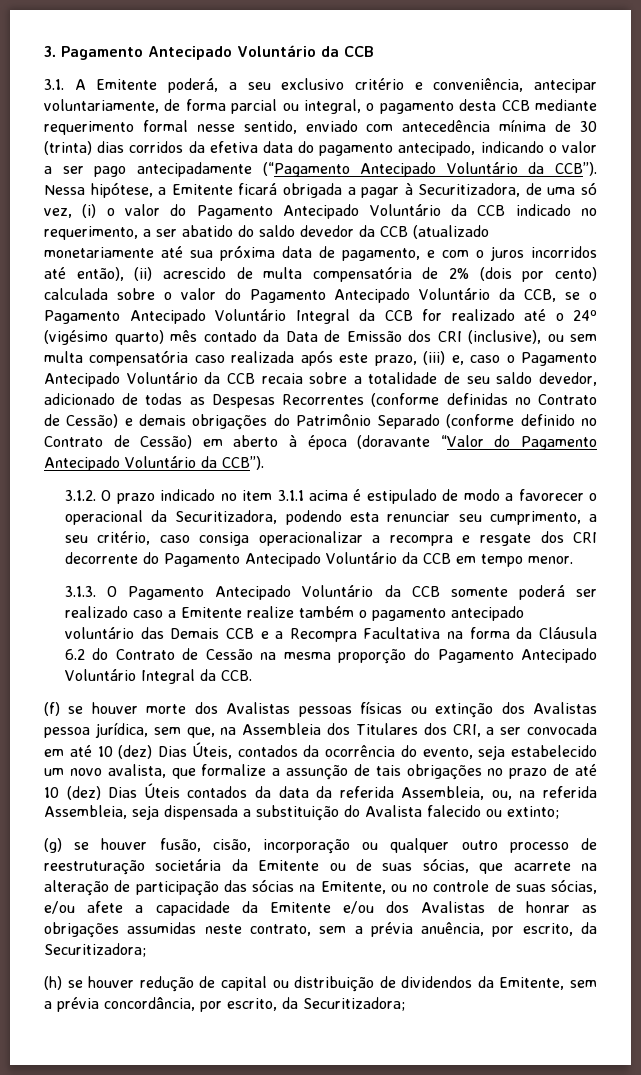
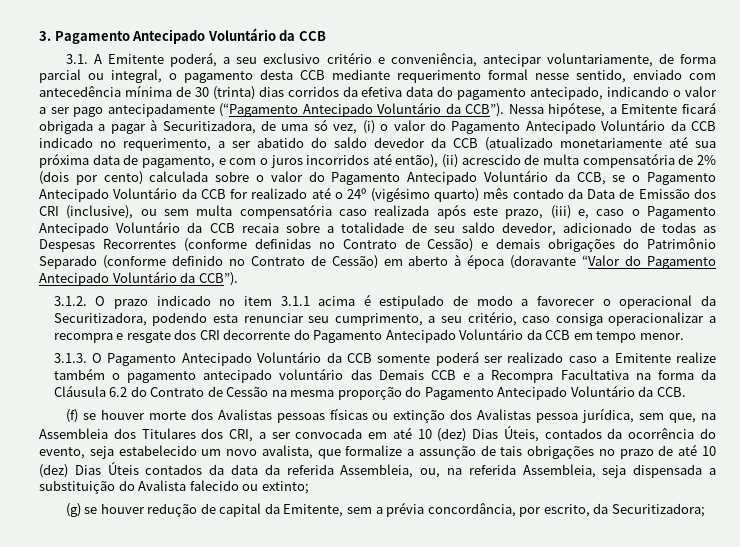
- Nessa hipótese, a Emitente ficará obrigada a pagar à Securitizadora, de uma só vez, (i) o valor do Pagamento Antecipado Voluntário da CCB indicado no requerimento, a ser abatido do saldo devedor da CCB (atualizado monetariamente até sua próxima data de pagamento, e com o juros incorridos até então), (ii) acrescido de multa compensatória de 2% (dois por cento) calculada sobre o valor do Pagamento Antecipado Voluntário da CCB, se o Pagamento Antecipado Voluntário Integral da CCB for realizado até o 24º (vigésimo quarto) mês contado da Data de Emissão dos CRI (inclusive), ou sem multa compensatória caso realizada após este prazo, (iii) e, caso o Pagamento Antecipado Voluntário da CCB recaia sobre a totalidade de seu saldo devedor, adicionado de todas as Despesas Recorrentes (conforme definidas no Contrato de Cessão) e demais obrigações do Patrimônio Separado (conforme definido no Contrato de Cessão) em aberto à época (doravante “Valor do Pagamento Antecipado Voluntário da CCB”).
+ Nessa hipótese, a Emitente ficará obrigada a pagar à Securitizadora, de uma só vez, (i) o valor do Pagamento Antecipado Voluntário da CCB indicado no requerimento, a ser abatido do saldo devedor da CCB (atualizado monetariamente até sua próxima data de pagamento, e com o juros incorridos até então), (ii) acrescido de multa compensatória de 2% (dois por cento) calculada sobre o valor do Pagamento Antecipado Voluntário da CCB, se o Pagamento Antecipado Voluntário da CCB for realizado até o 24º (vigésimo quarto) mês contado da Data de Emissão dos CRI (inclusive), ou sem multa compensatória caso realizada após este prazo, (iii) e, caso o Pagamento Antecipado Voluntário da CCB recaia sobre a totalidade de seu saldo devedor, adicionado de todas as Despesas Recorrentes (conforme definidas no Contrato de Cessão) e demais obrigações do Patrimônio Separado (conforme definido no Contrato de Cessão) em aberto à época (doravante “Valor do Pagamento Antecipado Voluntário da CCB”).
- 3.1.3. O Pagamento Antecipado Voluntário da CCB somente poderá ser realizado caso a Emitente realize também o pagamento antecipado voluntário das Demais CCB e a Recompra Facultativa na forma da Cláusula 6.2 do Contrato de Cessão na mesma proporção do Pagamento Antecipado Voluntário Integral da CCB.
+ 3.1.3. O Pagamento Antecipado Voluntário da CCB somente poderá ser realizado caso a Emitente realize também o pagamento antecipado voluntário das Demais CCB e a Recompra Facultativa na forma da Cláusula 6.2 do Contrato de Cessão na mesma proporção do Pagamento Antecipado Voluntário da CCB.
- (g) se houver fusão, cisão, incorporação ou qualquer outro processo de reestruturação societária da Emitente ou de suas sócias, que acarrete na alteração de participação das sócias na Emitente, ou no controle de suas sócias, e/ou afete a capacidade da Emitente e/ou dos Avalistas de honrar as obrigações assumidas neste contrato, sem a prévia anuência, por escrito, da Securitizadora;
- (h) se houver redução de capital ou distribuição de dividendos da Emitente, sem a prévia concordância, por escrito, da Securitizadora;
+ (g) se houver redução de capital da Emitente, sem a prévia concordância, por escrito, da Securitizadora;

